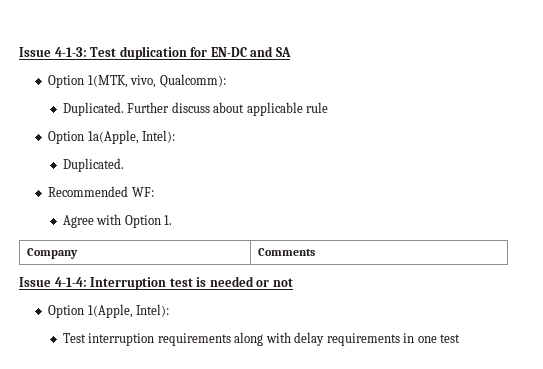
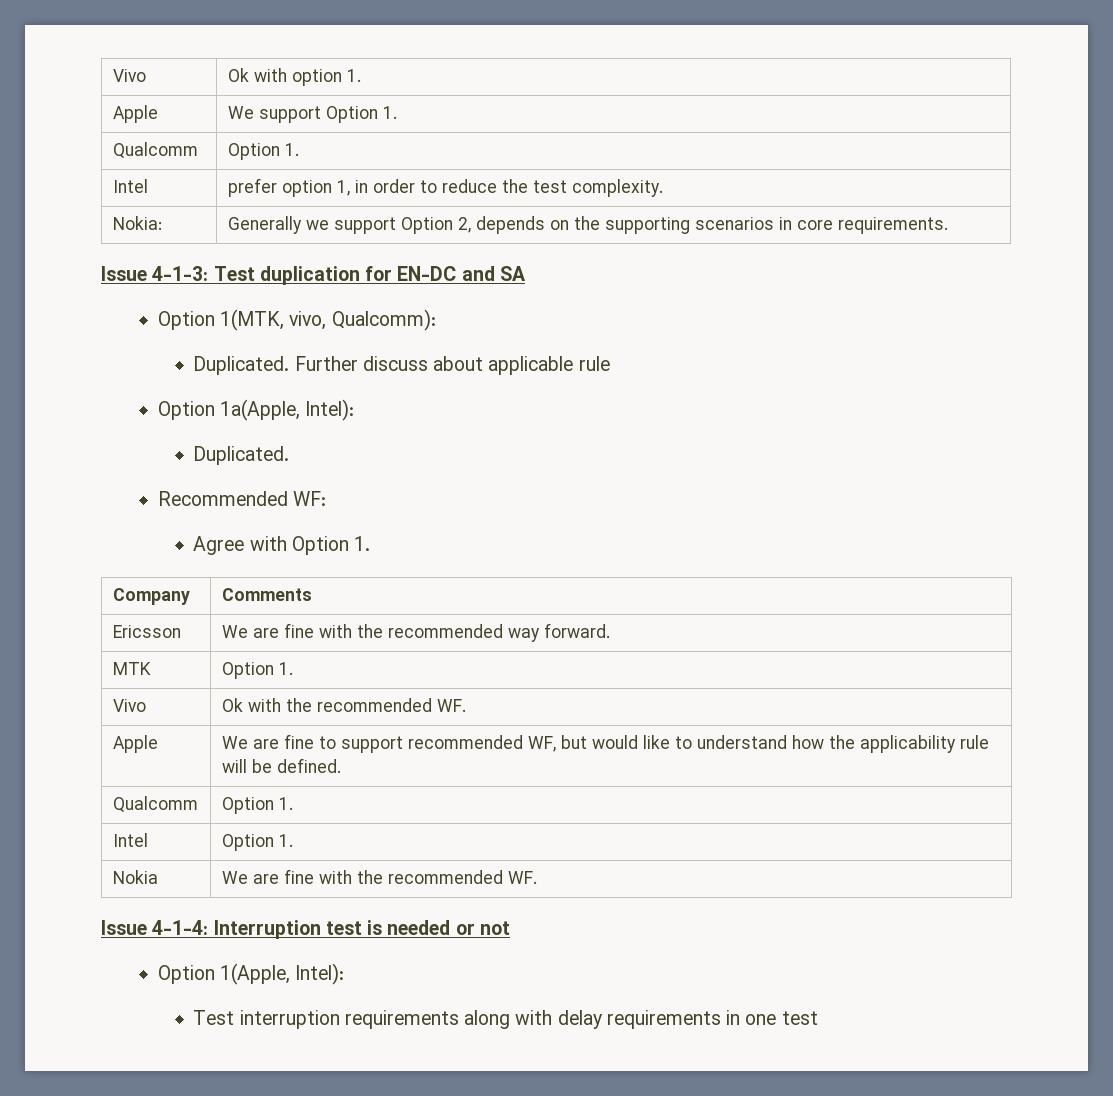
+ Vivo | Ok with option 1.
+ Apple | We support Option 1.
+ Qualcomm | Option 1.
+ Intel | prefer option 1, in order to reduce the test complexity.
+ Nokia: | Generally we support Option 2, depends on the supporting scenarios in core requirements.
+ Ericsson | We are fine with the recommended way forward.
+ MTK | Option 1.
+ Vivo | Ok with the recommended WF.
+ Apple | We are fine to support recommended WF, but would like to understand how the applicability rule will be defined.
+ Qualcomm | Option 1.
+ Intel | Option 1.
+ Nokia | We are fine with the recommended WF.

